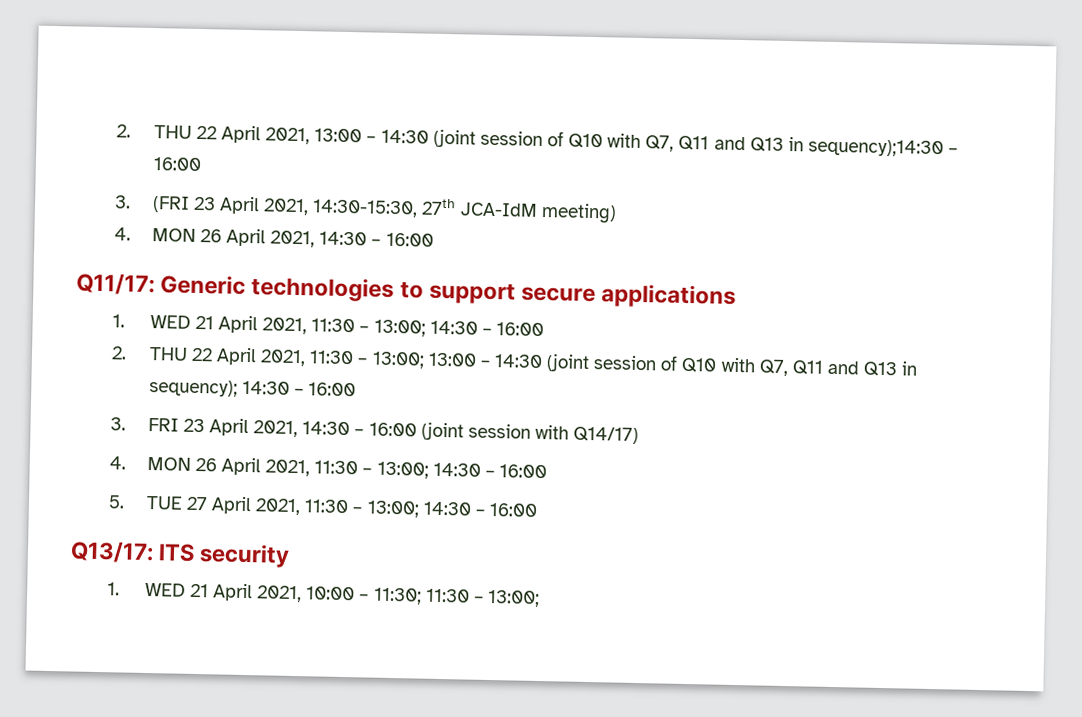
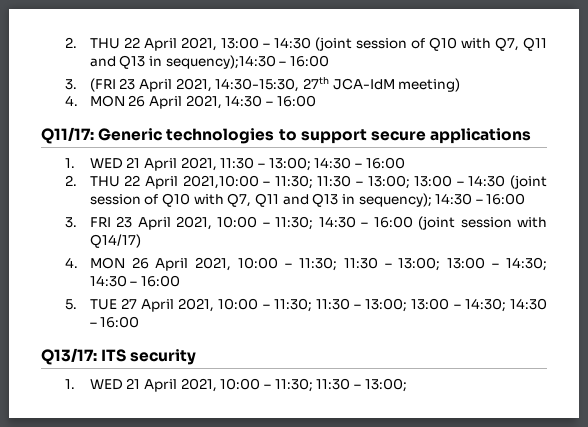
- 2. THU 22 April 2021, 11:30 – 13:00; 13:00 – 14:30 (joint session of Q10 with Q7, Q11 and Q13 in sequency); 14:30 – 16:00
+ 2. THU 22 April 2021,10:00 – 11:30; 11:30 – 13:00; 13:00 – 14:30 (joint session of Q10 with Q7, Q11 and Q13 in sequency); 14:30 – 16:00
- 3. FRI 23 April 2021, 14:30 – 16:00 (joint session with Q14/17)
+ 3. FRI 23 April 2021, 10:00 – 11:30; 14:30 – 16:00 (joint session with Q14/17)
- 4. MON 26 April 2021, 11:30 – 13:00; 14:30 – 16:00
+ 4. MON 26 April 2021, 10:00 – 11:30; 11:30 – 13:00; 13:00 – 14:30; 14:30 – 16:00
- 5. TUE 27 April 2021, 11:30 – 13:00; 14:30 – 16:00
+ 5. TUE 27 April 2021, 10:00 – 11:30; 11:30 – 13:00; 13:00 – 14:30; 14:30 – 16:00

